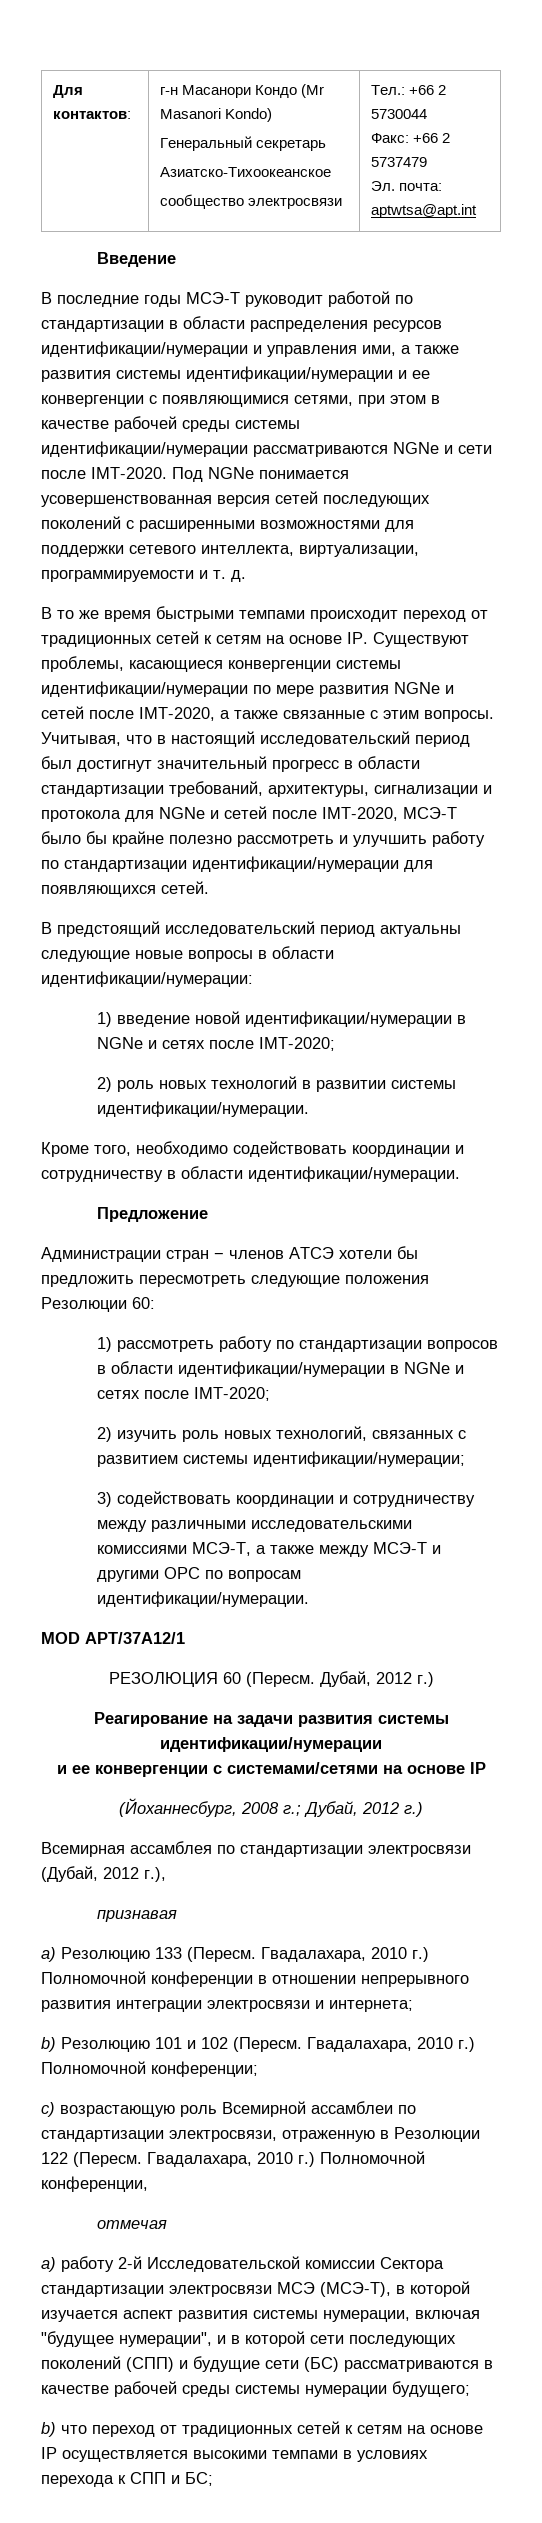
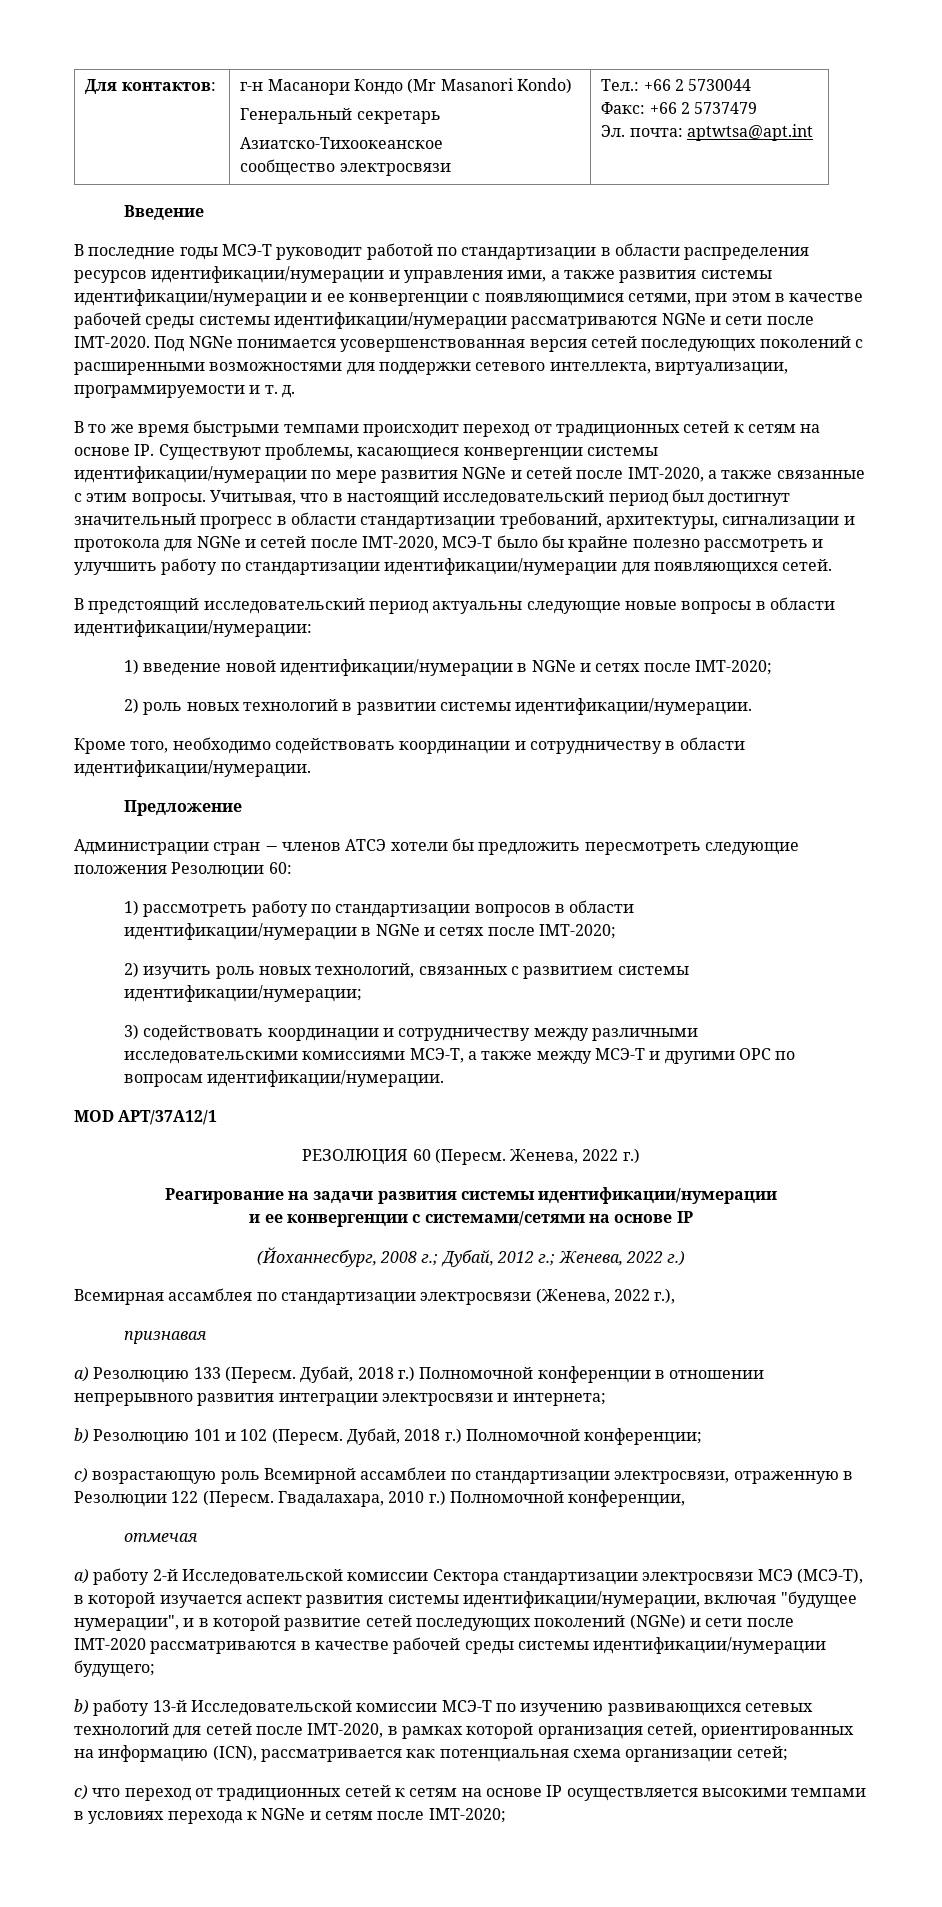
- РЕЗОЛЮЦИЯ 60 (Пересм. Дубай, 2012 г.)
+ РЕЗОЛЮЦИЯ 60 (Пересм. Женева, 2022 г.)
- (Йоханнесбург, 2008 г.; Дубай, 2012 г.)
+ (Йоханнесбург, 2008 г.; Дубай, 2012 г.; Женева, 2022 г.)
- Всемирная ассамблея по стандартизации электросвязи (Дубай, 2012 г.),
+ Всемирная ассамблея по стандартизации электросвязи (Женева, 2022 г.),
- Гвадалахара, 2010 г.) Полномочной конференции в отношении непрерывного развития интеграции электросвязи и интернета;
+ Дубай, 2018 г.) Полномочной конференции в отношении непрерывного развития интеграции электросвязи и интернета;
- Гвадалахара, 2010 г.) Полномочной конференции;
+ Дубай, 2018 г.) Полномочной конференции;
- a) работу 2-й Исследовательской комиссии Сектора стандартизации электросвязи МСЭ (МСЭ-Т), в которой изучается аспект развития системы нумерации, включая "будущее нумерации", и в которой сети последующих поколений (СПП) и будущие сети (БС) рассматриваются в качестве рабочей среды системы нумерации будущего;
+ a) работу 2-й Исследовательской комиссии Сектора стандартизации электросвязи МСЭ (МСЭ-Т), в которой изучается аспект развития системы идентификации/нумерации, включая "будущее нумерации", и в которой развитие сетей последующих поколений (NGNe) и сети после IMT-2020 рассматриваются в качестве рабочей среды системы идентификации/нумерации будущего;
- b) что переход от традиционных сетей к сетям на основе IP осуществляется высокими темпами в условиях перехода к СПП и БС;
+ b) работу 13-й Исследовательской комиссии МСЭ-Т по изучению развивающихся сетевых технологий для сетей после IMT-2020, в рамках которой организация сетей, ориентированных на информацию (ICN), рассматривается как потенциальная схема организации сетей;
+ c) что переход от традиционных сетей к сетям на основе IP осуществляется высокими темпами в условиях перехода к NGNe и сетям после IMT-2020;

